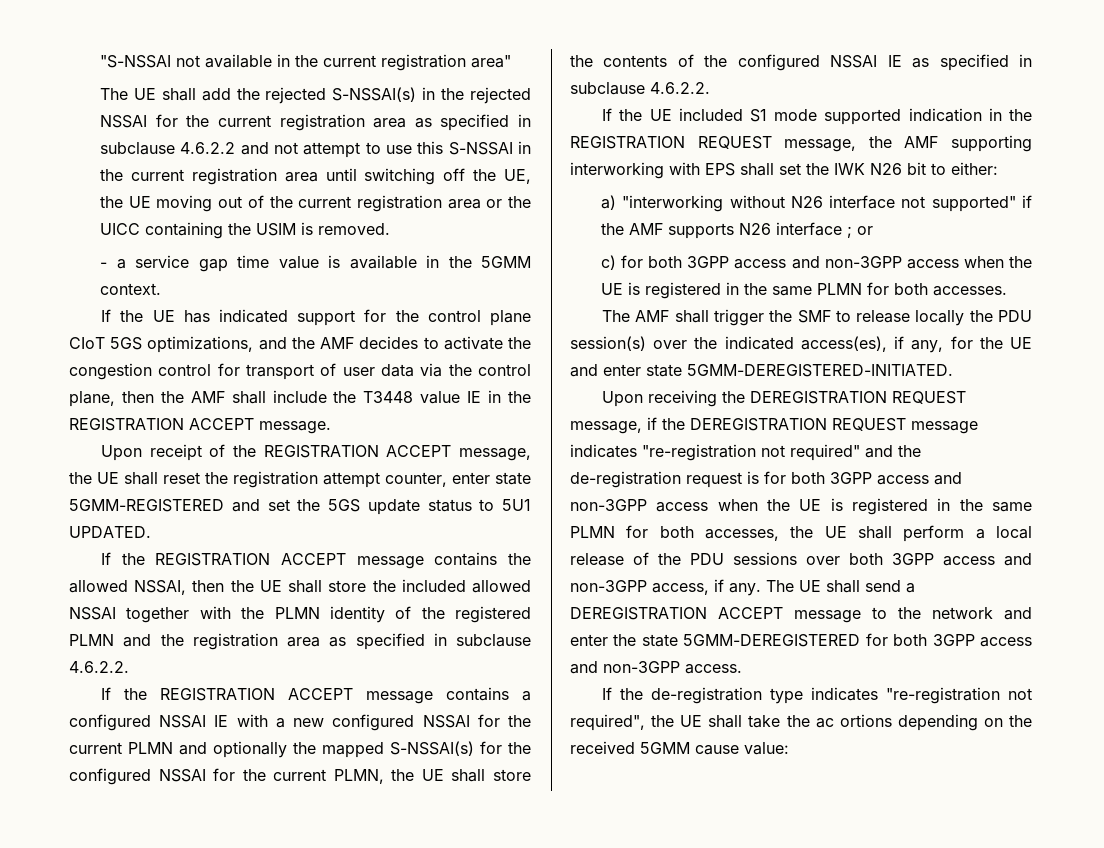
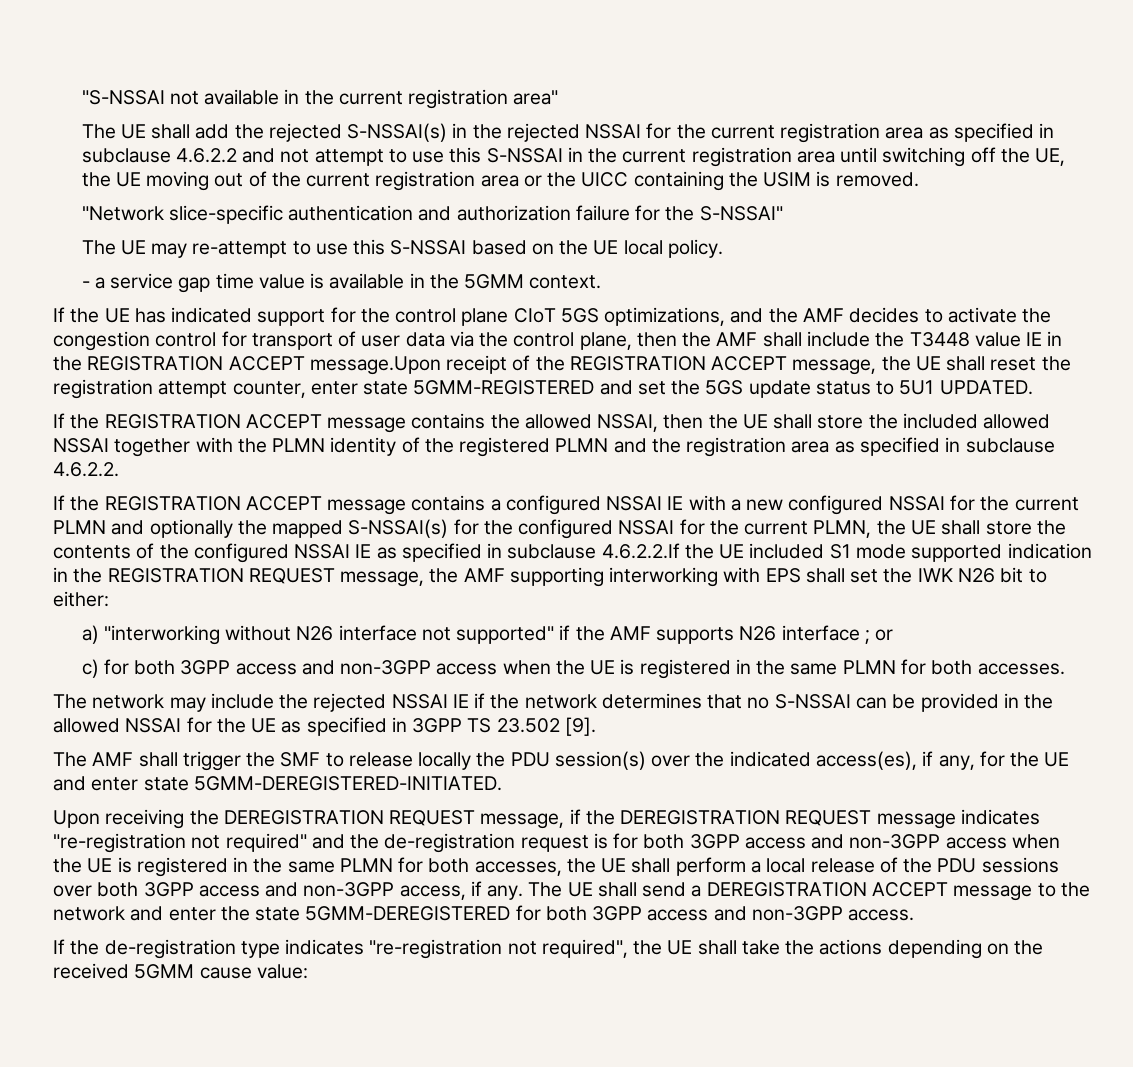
+ "Network slice-specific authentication and authorization failure for the S-NSSAI"
+ The UE may re-attempt to use this S-NSSAI based on the UE local policy.
- If the UE has indicated support for the control plane CIoT 5GS optimizations, and the AMF decides to activate the congestion control for transport of user data via the control plane, then the AMF shall include the T3448 value IE in the REGISTRATION ACCEPT message.
- Upon receipt of the REGISTRATION ACCEPT message, the UE shall reset the registration attempt counter, enter state 5GMM-REGISTERED and set the 5GS update status to 5U1 UPDATED.
+ If the UE has indicated support for the control plane CIoT 5GS optimizations, and the AMF decides to activate the congestion control for transport of user data via the control plane, then the AMF shall include the T3448 value IE in the REGISTRATION ACCEPT message.Upon receipt of the REGISTRATION ACCEPT message, the UE shall reset the registration attempt counter, enter state 5GMM-REGISTERED and set the 5GS update status to 5U1 UPDATED.
- If the REGISTRATION ACCEPT message contains a configured NSSAI IE with a new configured NSSAI for the current PLMN and optionally the mapped S-NSSAI(s) for the configured NSSAI for the current PLMN, the UE shall store the contents of the configured NSSAI IE as specified in subclause 4.6.2.2.
- If the UE included S1 mode supported indication in the REGISTRATION REQUEST message, the AMF supporting interworking with EPS shall set the IWK N26 bit to either:
+ If the REGISTRATION ACCEPT message contains a configured NSSAI IE with a new configured NSSAI for the current PLMN and optionally the mapped S-NSSAI(s) for the configured NSSAI for the current PLMN, the UE shall store the contents of the configured NSSAI IE as specified in subclause 4.6.2.2.If the UE included S1 mode supported indication in the REGISTRATION REQUEST message, the AMF supporting interworking with EPS shall set the IWK N26 bit to either:
+ The network may include the rejected NSSAI IE if the network determines that no S-NSSAI can be provided in the allowed NSSAI for the UE as specified in 3GPP TS 23.502 [9].
- If the de-registration type indicates "re-registration not required", the UE shall take the ac ortions depending on the received 5GMM cause value:
+ If the de-registration type indicates "re-registration not required", the UE shall take the actions depending on the received 5GMM cause value:

